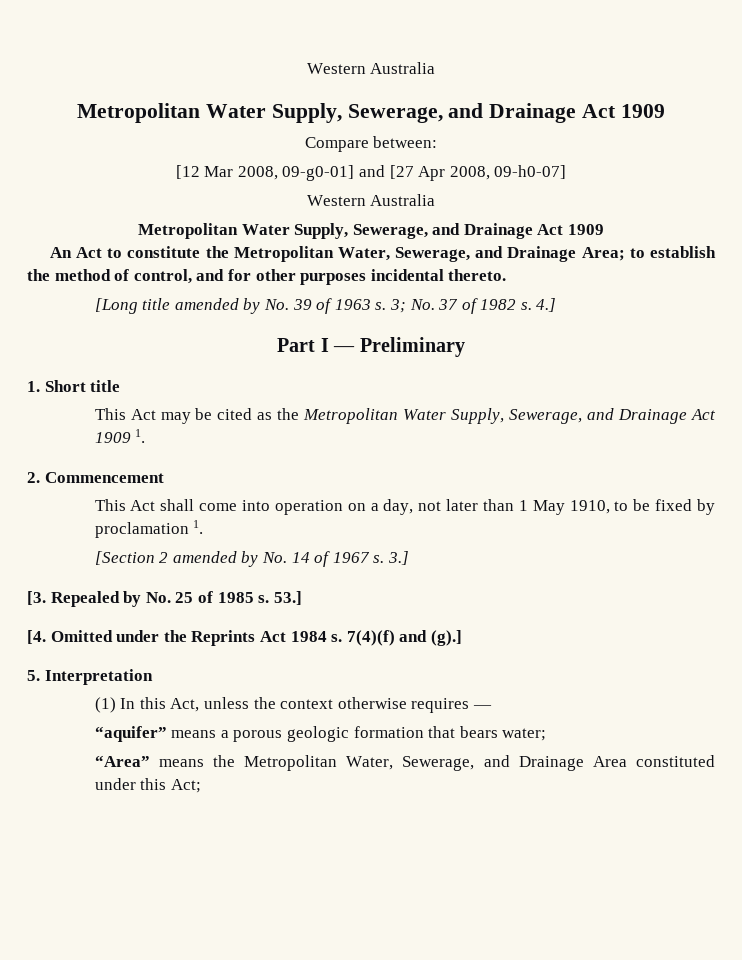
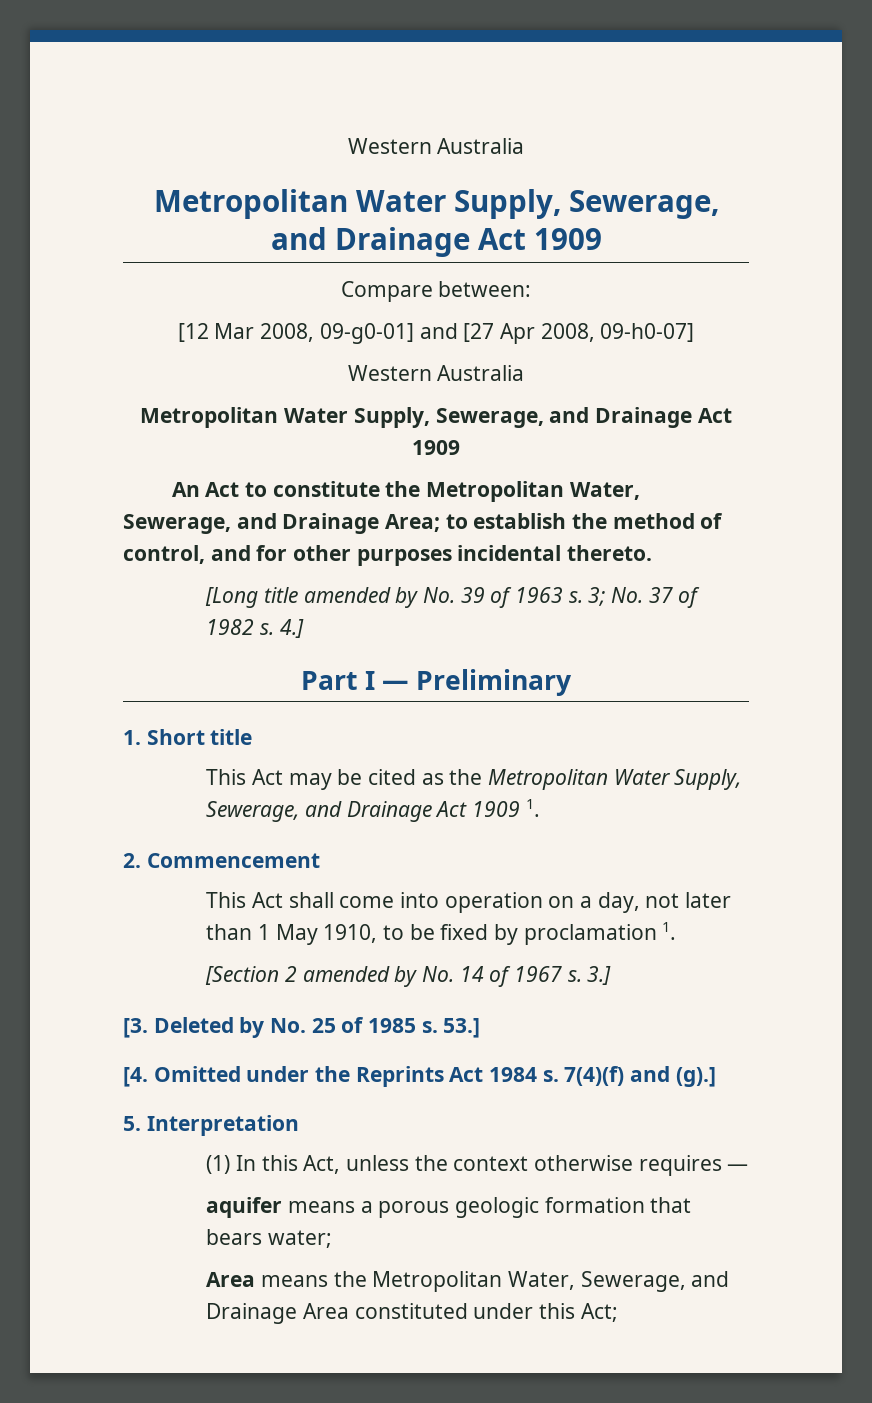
- [3. Repealed by No. 25 of 1985 s.
+ [3. Deleted by No. 25 of 1985 s.
- “aquifer” means a porous geologic formation that bears water;
+ aquifer means a porous geologic formation that bears water;
- “Area” means the Metropolitan Water, Sewerage, and Drainage Area constituted under this Act;
+ Area means the Metropolitan Water, Sewerage, and Drainage Area constituted under this Act;

